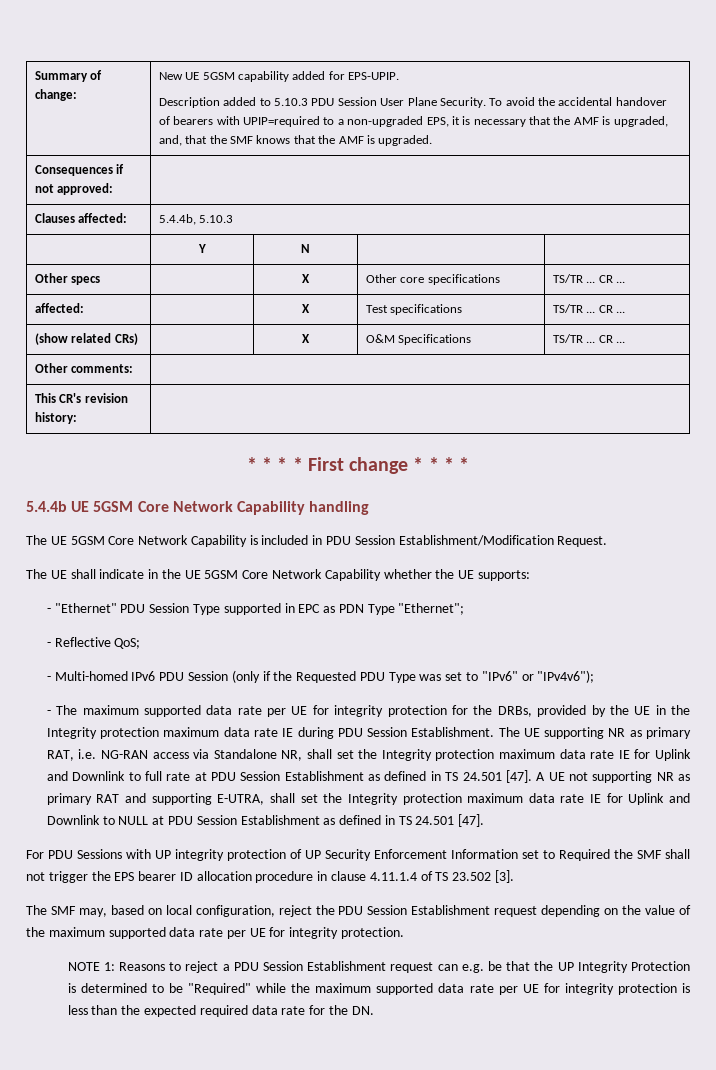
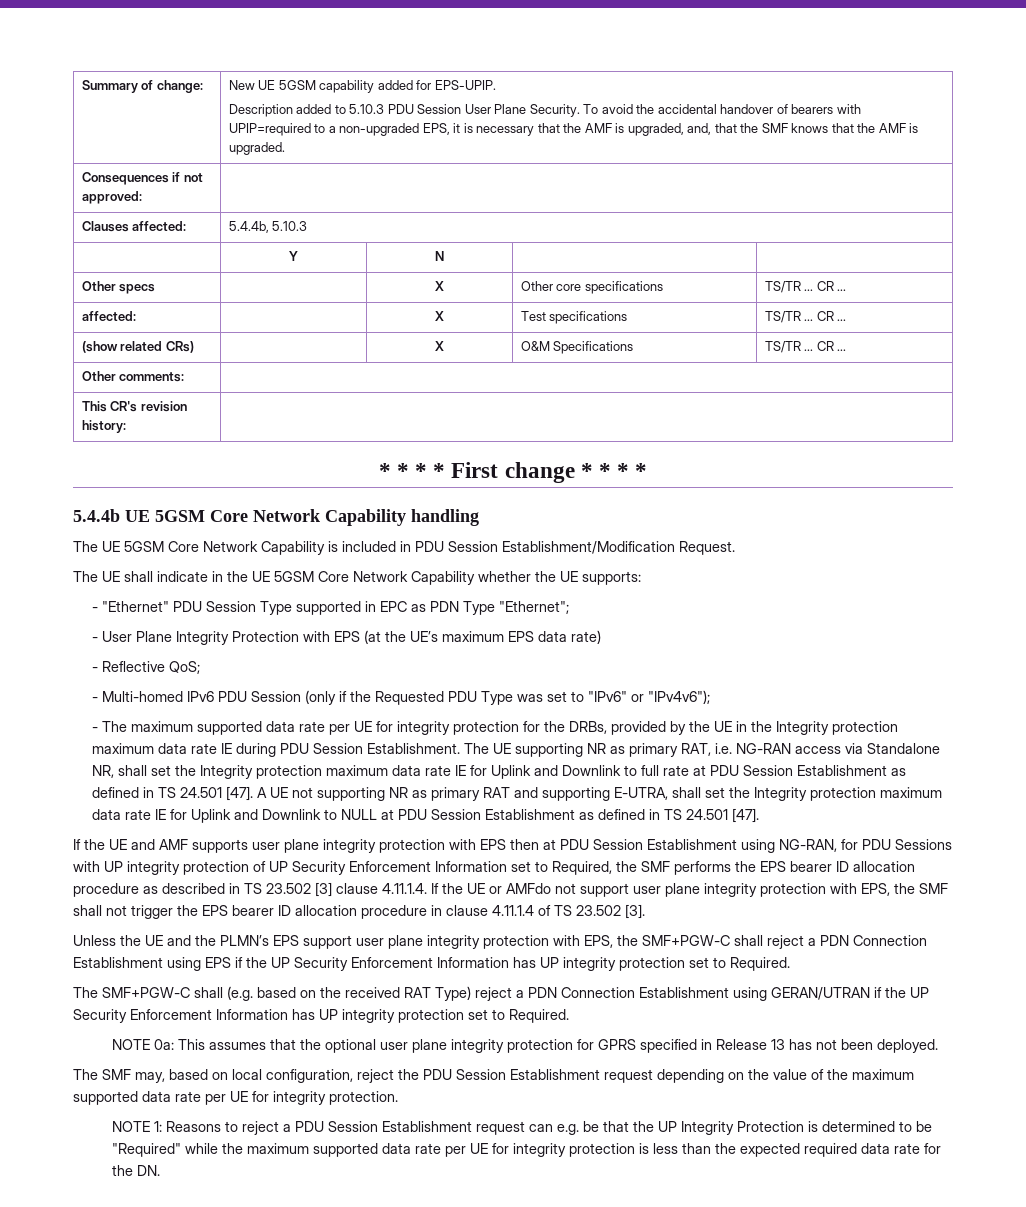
+ - User Plane Integrity Protection with EPS (at the UE’s maximum EPS data rate)
- For PDU Sessions with UP integrity protection of UP Security Enforcement Information set to Required the SMF shall not trigger the EPS bearer ID allocation procedure in clause 4.11.1.4 of TS 23.502 [3].
+ If the UE and AMF supports user plane integrity protection with EPS then at PDU Session Establishment using NG-RAN, for PDU Sessions with UP integrity protection of UP Security Enforcement Information set to Required, the SMF performs the EPS bearer ID allocation procedure as described in TS 23.502 [3] clause 4.11.1.4. If the UE or AMFdo not support user plane integrity protection with EPS, the SMF shall not trigger the EPS bearer ID allocation procedure in clause 4.11.1.4 of TS 23.502 [3].
+ Unless the UE and the PLMN’s EPS support user plane integrity protection with EPS, the SMF+PGW-C shall reject a PDN Connection Establishment using EPS if the UP Security Enforcement Information has UP integrity protection set to Required.
+ The SMF+PGW-C shall (e.g. based on the received RAT Type) reject a PDN Connection Establishment using GERAN/UTRAN if the UP Security Enforcement Information has UP integrity protection set to Required.
+ NOTE 0a: This assumes that the optional user plane integrity protection for GPRS specified in Release 13 has not been deployed.

